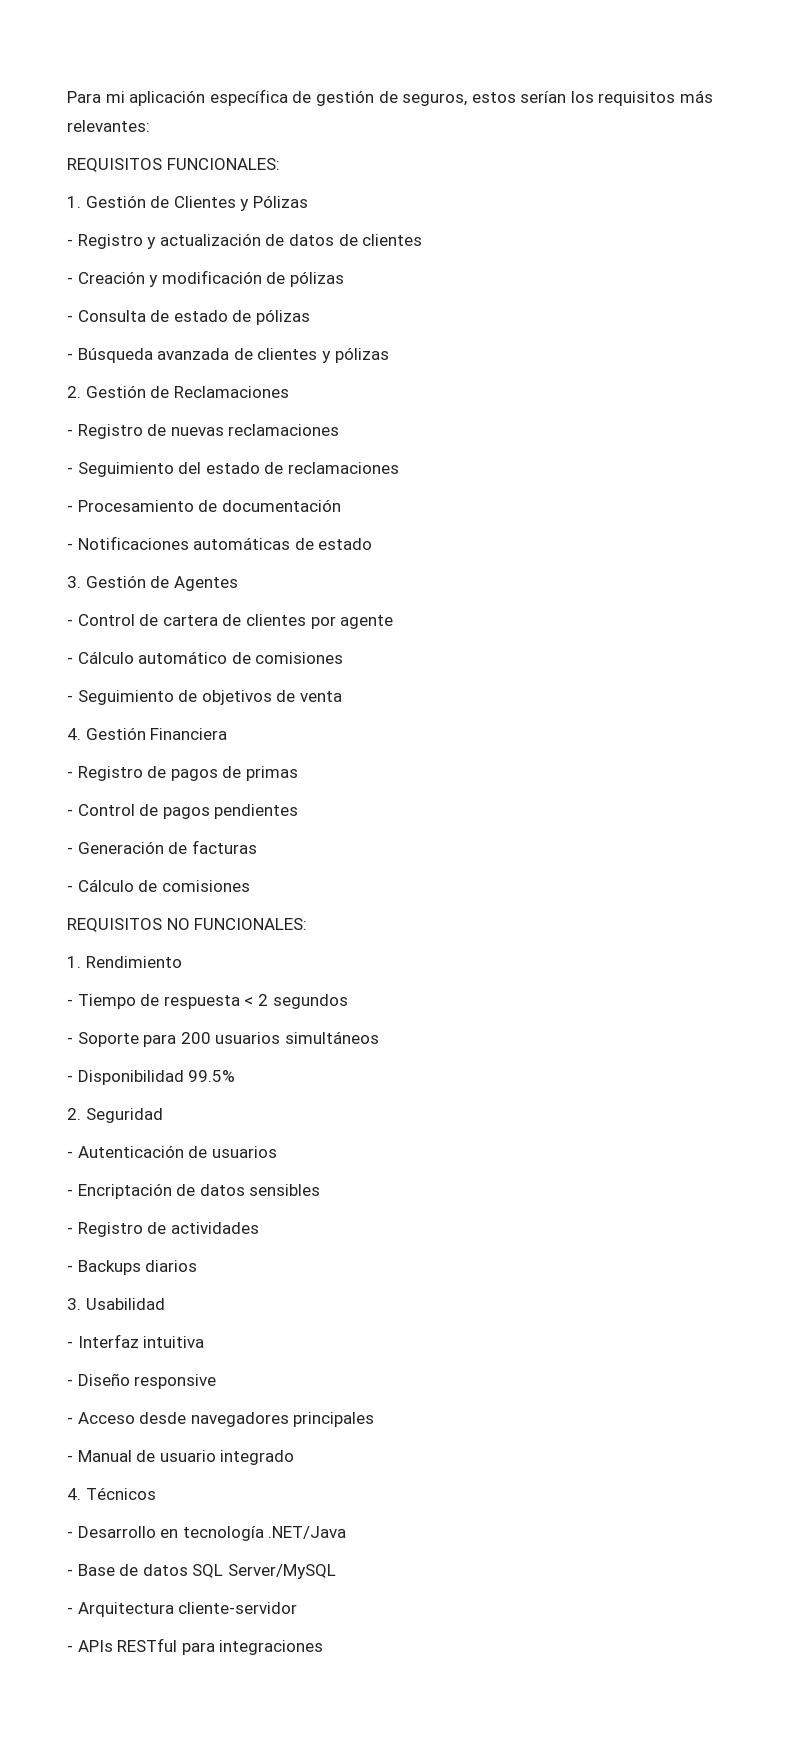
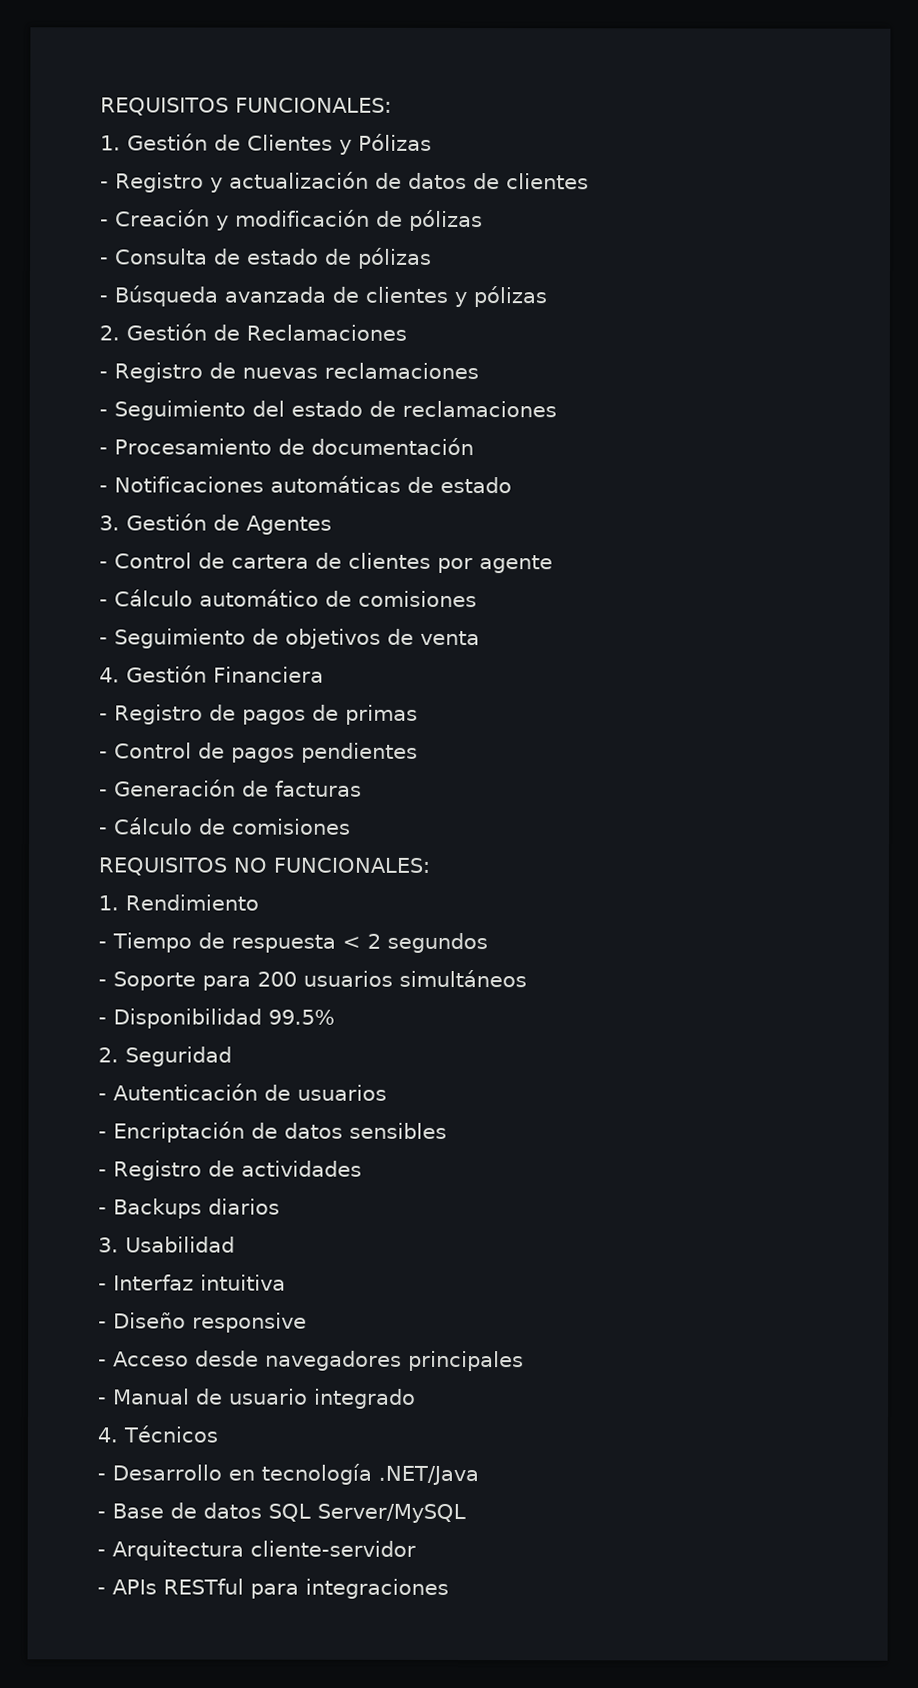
- Para mi aplicación específica de gestión de seguros, estos serían los requisitos más relevantes:

